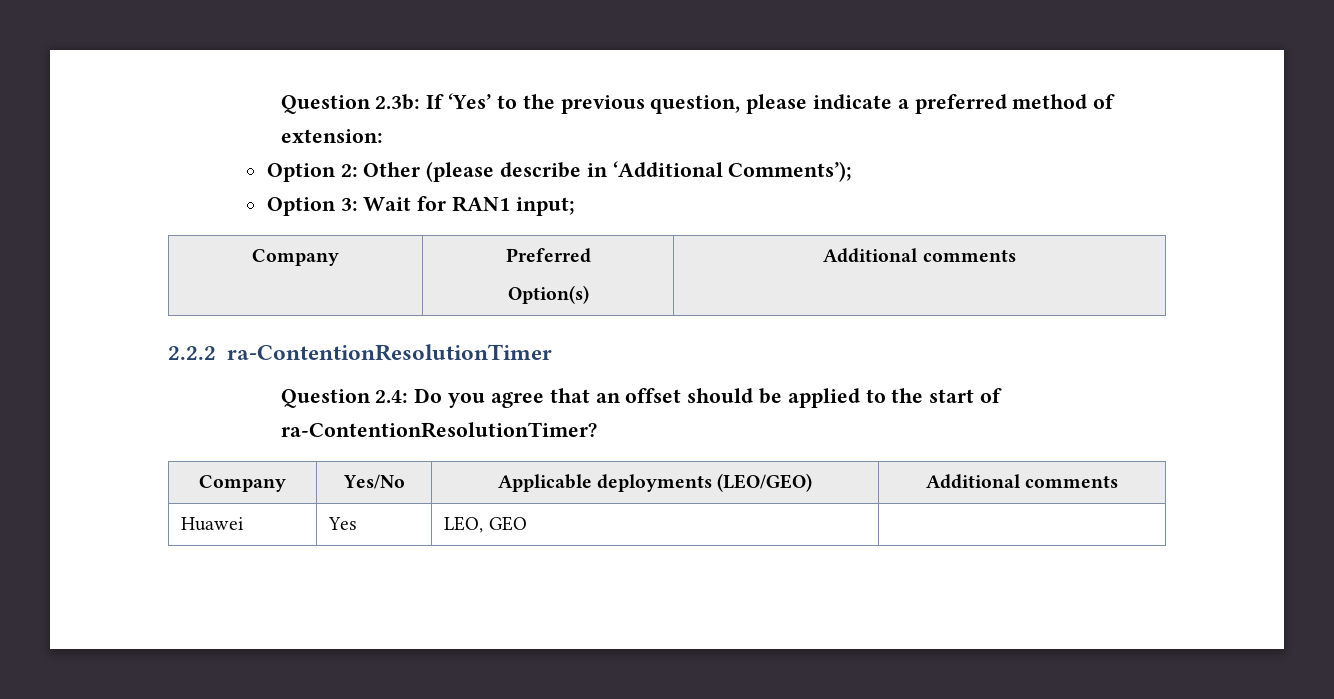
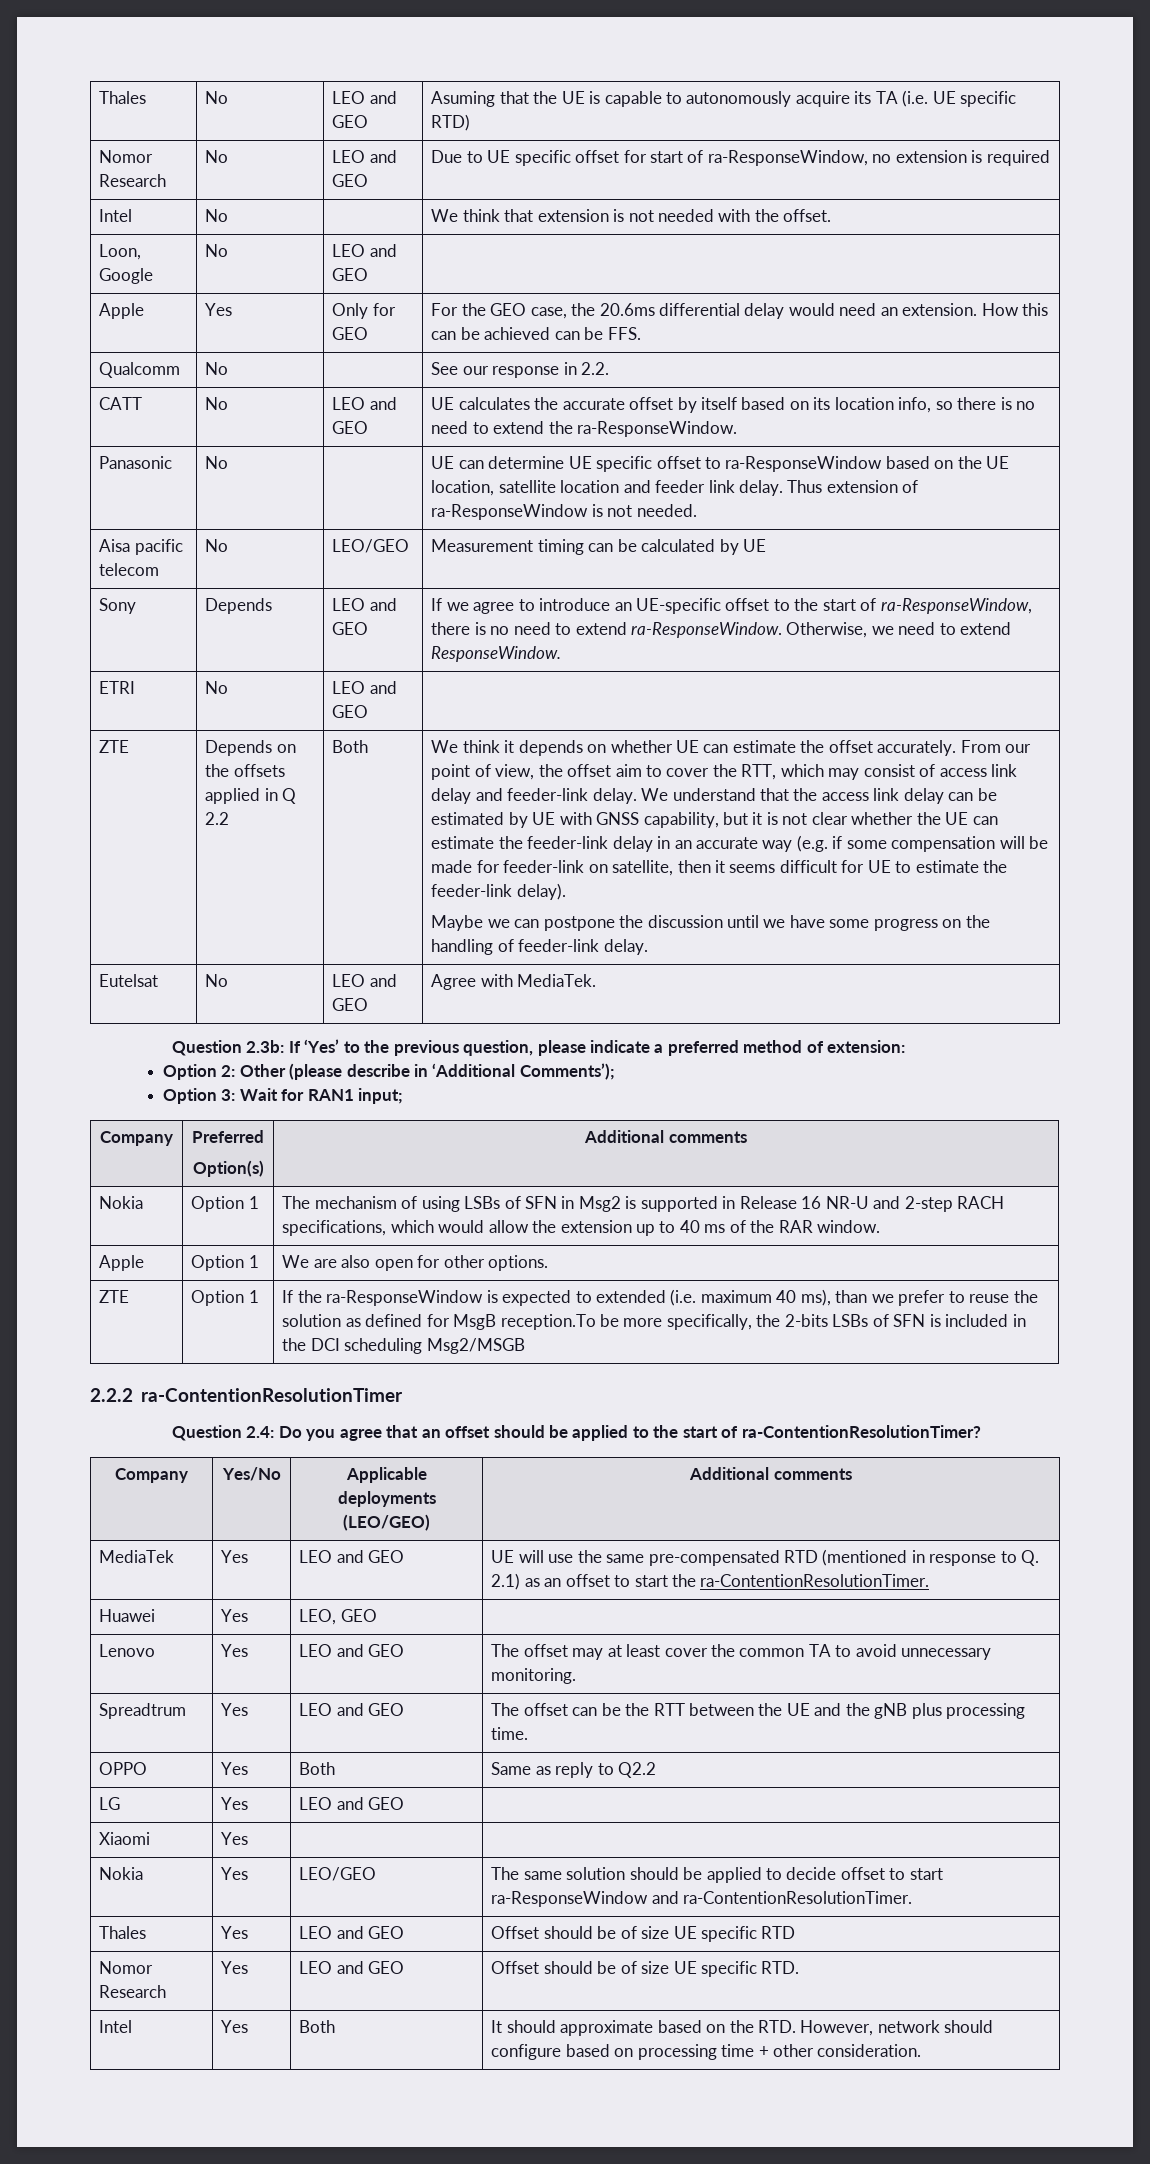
+ Thales | No | LEO and GEO | Asuming that the UE is capable to autonomously acquire its TA (i.e. UE specific RTD)
+ Nomor Research | No | LEO and GEO | Due to UE specific offset for start of ra-ResponseWindow, no extension is required
+ Intel | No | | We think that extension is not needed with the offset.
+ Loon, Google | No | LEO and GEO |
+ Apple | Yes | Only for GEO | For the GEO case, the 20.6ms differential delay would need an extension. How this can be achieved can be FFS.
+ Qualcomm | No | | See our response in 2.2.
+ CATT | No | LEO and GEO | UE calculates the accurate offset by itself based on its location info, so there is no need to extend the ra-ResponseWindow.
+ Panasonic | No | | UE can determine UE specific offset to ra-ResponseWindow based on the UE location, satellite location and feeder link delay. Thus extension of ra-ResponseWindow is not needed.
+ Aisa pacific telecom | No | LEO/GEO | Measurement timing can be calculated by UE
+ Sony | Depends | LEO and GEO | If we agree to introduce an UE-specific offset to the start of ra-ResponseWindow, there is no need to extend ra-ResponseWindow. Otherwise, we need to extend ResponseWindow.
+ ETRI | No | LEO and GEO |
+ ZTE | Depends on the offsets applied in Q 2.2 | Both | We think it depends on whether UE can estimate the offset accurately. From our point of view, the offset aim to cover the RTT, which may consist of access link delay and feeder-link delay. We understand that the access link delay can be estimated by UE with GNSS capability, but it is not clear whether the UE can estimate the feeder-link delay in an accurate way (e.g. if some compensation will be made for feeder-link on satellite, then it seems difficult for UE to estimate the feeder-link delay).
+ Maybe we can postpone the discussion until we have some progress on the handling of feeder-link delay.
+ Eutelsat | No | LEO and GEO | Agree with MediaTek.
+ Nokia | Option 1 | The mechanism of using LSBs of SFN in Msg2 is supported in Release 16 NR-U and 2-step RACH specifications, which would allow the extension up to 40 ms of the RAR window.
+ Apple | Option 1 | We are also open for other options.
+ ZTE | Option 1 | If the ra-ResponseWindow is expected to extended (i.e. maximum 40 ms), than we prefer to reuse the solution as defined for MsgB reception.To be more specifically, the 2-bits LSBs of SFN is included in the DCI scheduling Msg2/MSGB
+ MediaTek | Yes | LEO and GEO | UE will use the same pre-compensated RTD (mentioned in response to Q. 2.1) as an offset to start the ra-ContentionResolutionTimer.
  Huawei | Yes | LEO, GEO |
+ Lenovo | Yes | LEO and GEO | The offset may at least cover the common TA to avoid unnecessary monitoring.
+ Spreadtrum | Yes | LEO and GEO | The offset can be the RTT between the UE and the gNB plus processing time.
+ OPPO | Yes | Both | Same as reply to Q2.2
+ LG | Yes | LEO and GEO |
+ Xiaomi | Yes | |
+ Nokia | Yes | LEO/GEO | The same solution should be applied to decide offset to start ra-ResponseWindow and ra-ContentionResolutionTimer.
+ Thales | Yes | LEO and GEO | Offset should be of size UE specific RTD
+ Nomor Research | Yes | LEO and GEO | Offset should be of size UE specific RTD.
+ Intel | Yes | Both | It should approximate based on the RTD. However, network should configure based on processing time + other consideration.

